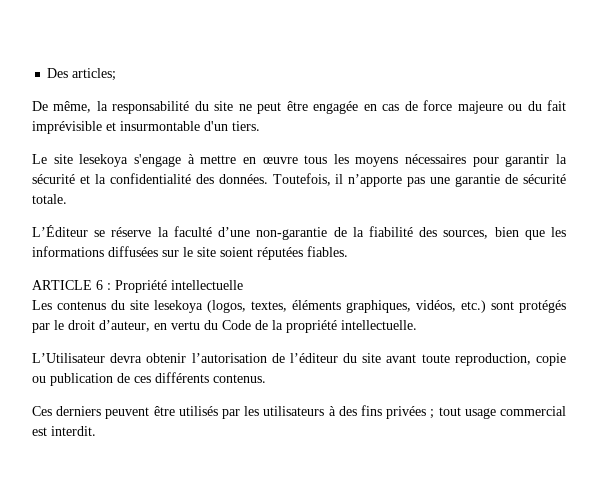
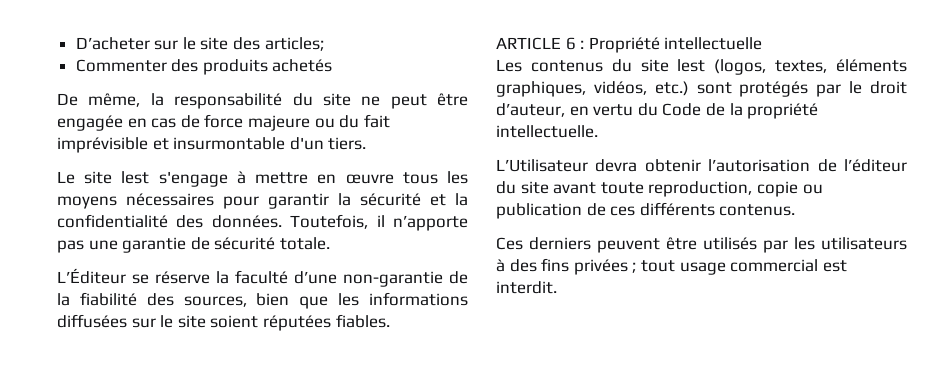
- Des articles;
+ D’acheter sur le site des articles;
+ Commenter des produits achetés
- Le site lesekoya s'engage à mettre en œuvre tous les moyens nécessaires pour garantir la sécurité et la confidentialité des données.
+ Le site lest s'engage à mettre en œuvre tous les moyens nécessaires pour garantir la sécurité et la confidentialité des données.
- Les contenus du site lesekoya (logos, textes, éléments graphiques, vidéos, etc.) sont protégés par le droit d’auteur, en vertu du Code de la propriété intellectuelle.
+ Les contenus du site lest (logos, textes, éléments graphiques, vidéos, etc.) sont protégés par le droit d’auteur, en vertu du Code de la propriété intellectuelle.

